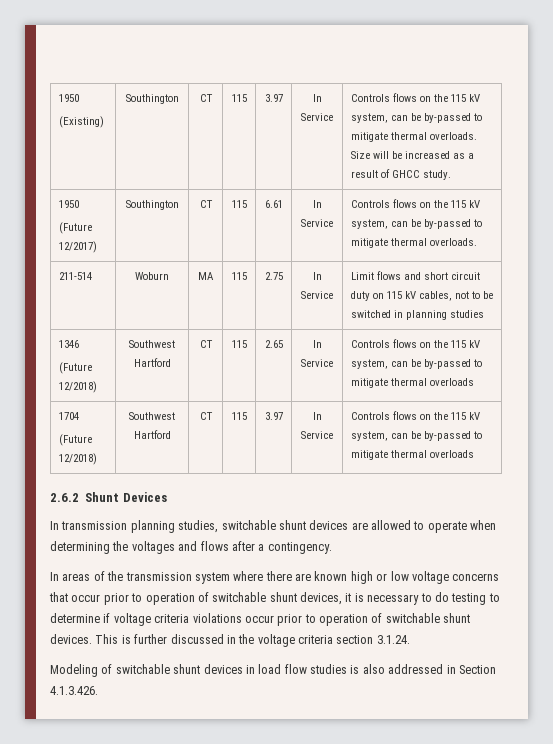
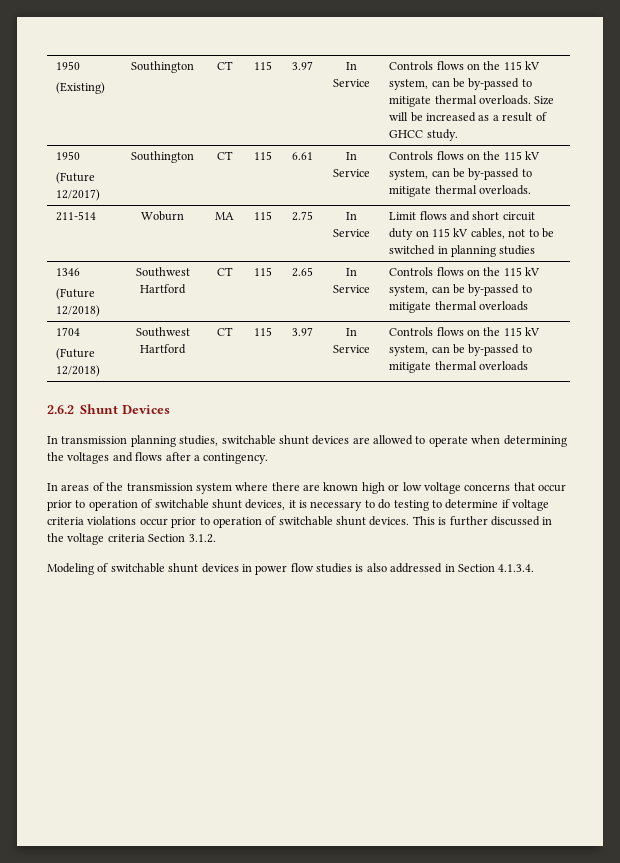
- This is further discussed in the voltage criteria section 3.1.24.
+ This is further discussed in the voltage criteria Section 3.1.2.
- Modeling of switchable shunt devices in load flow studies is also addressed in Section 4.1.3.426.
+ Modeling of switchable shunt devices in power flow studies is also addressed in Section 4.1.3.4.

